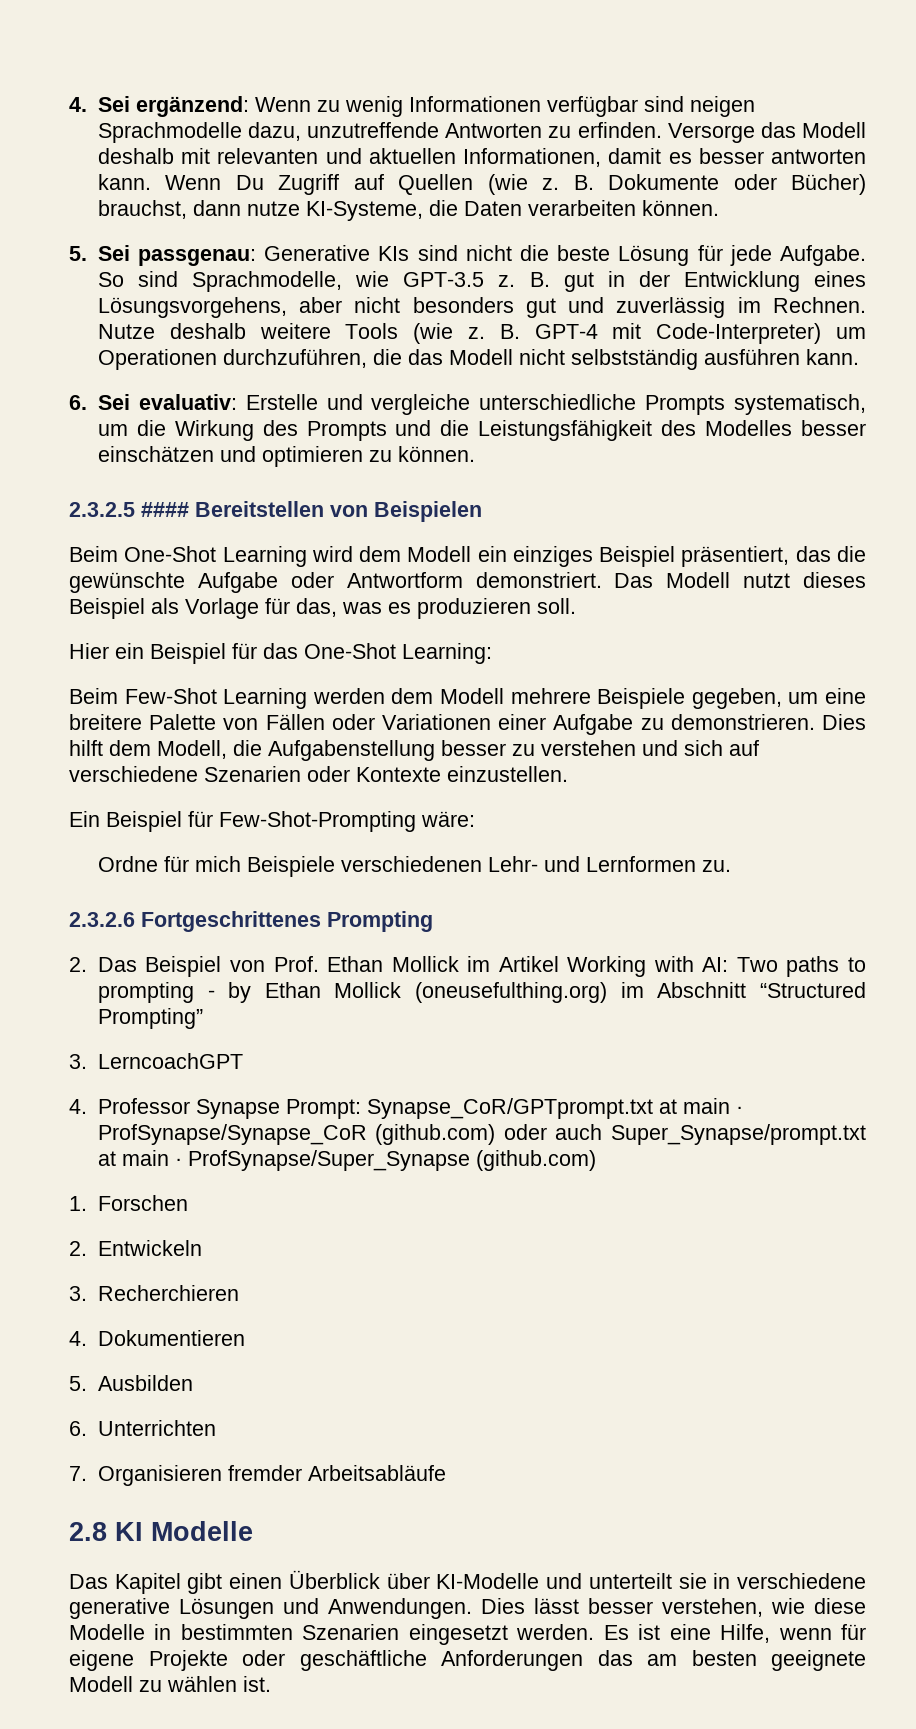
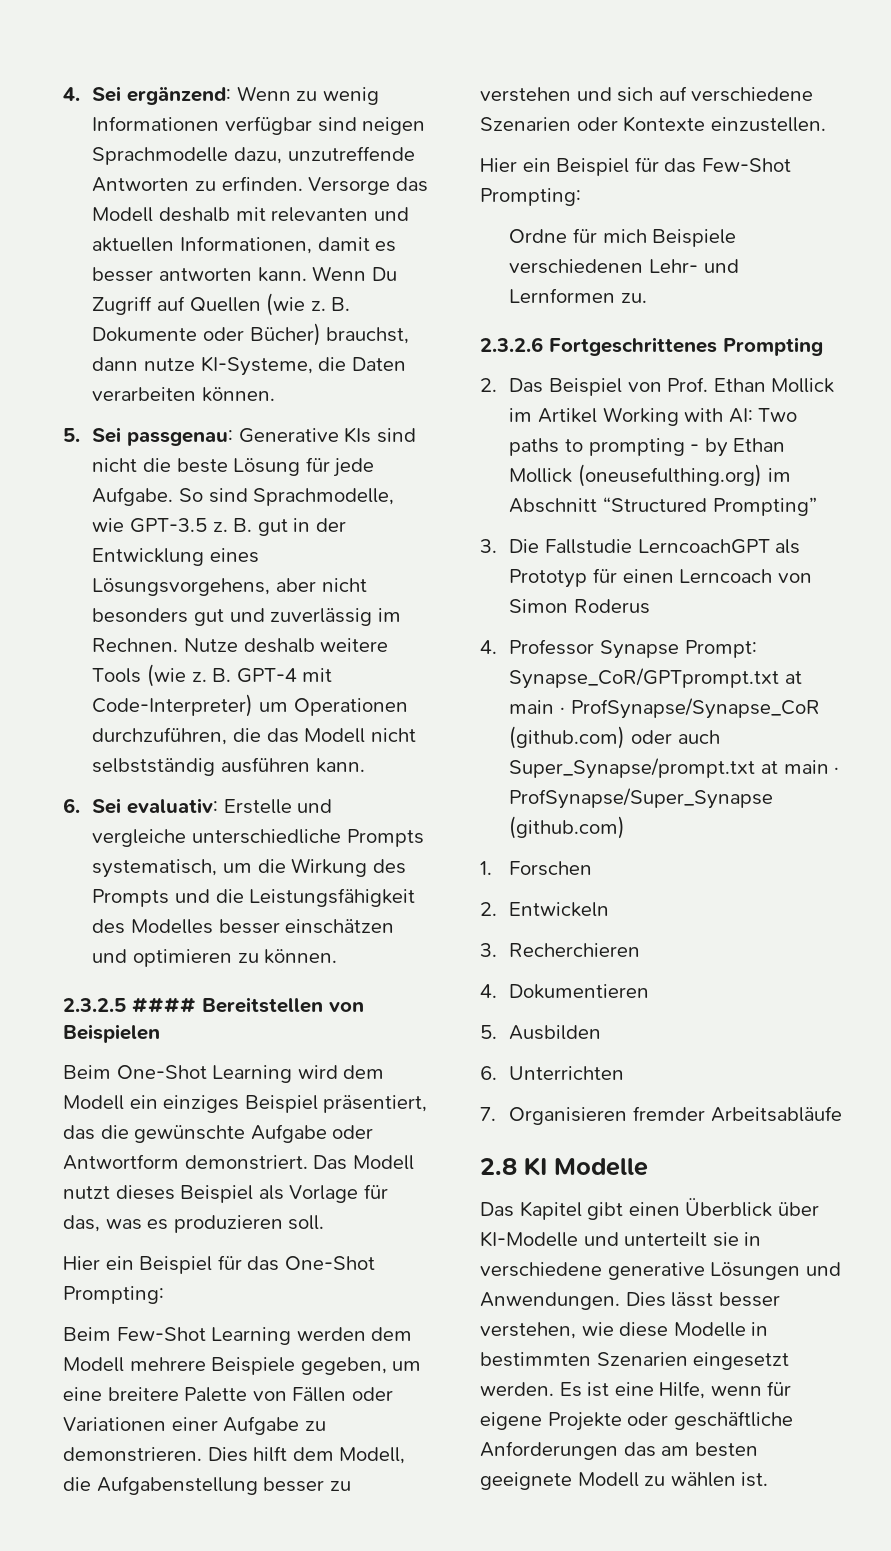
- Hier ein Beispiel für das One-Shot Learning:
+ Hier ein Beispiel für das One-Shot Prompting:
- Ein Beispiel für Few-Shot-Prompting wäre:
+ Hier ein Beispiel für das Few-Shot Prompting:
- 3. LerncoachGPT
+ 3. Die Fallstudie LerncoachGPT als Prototyp für einen Lerncoach von Simon Roderus

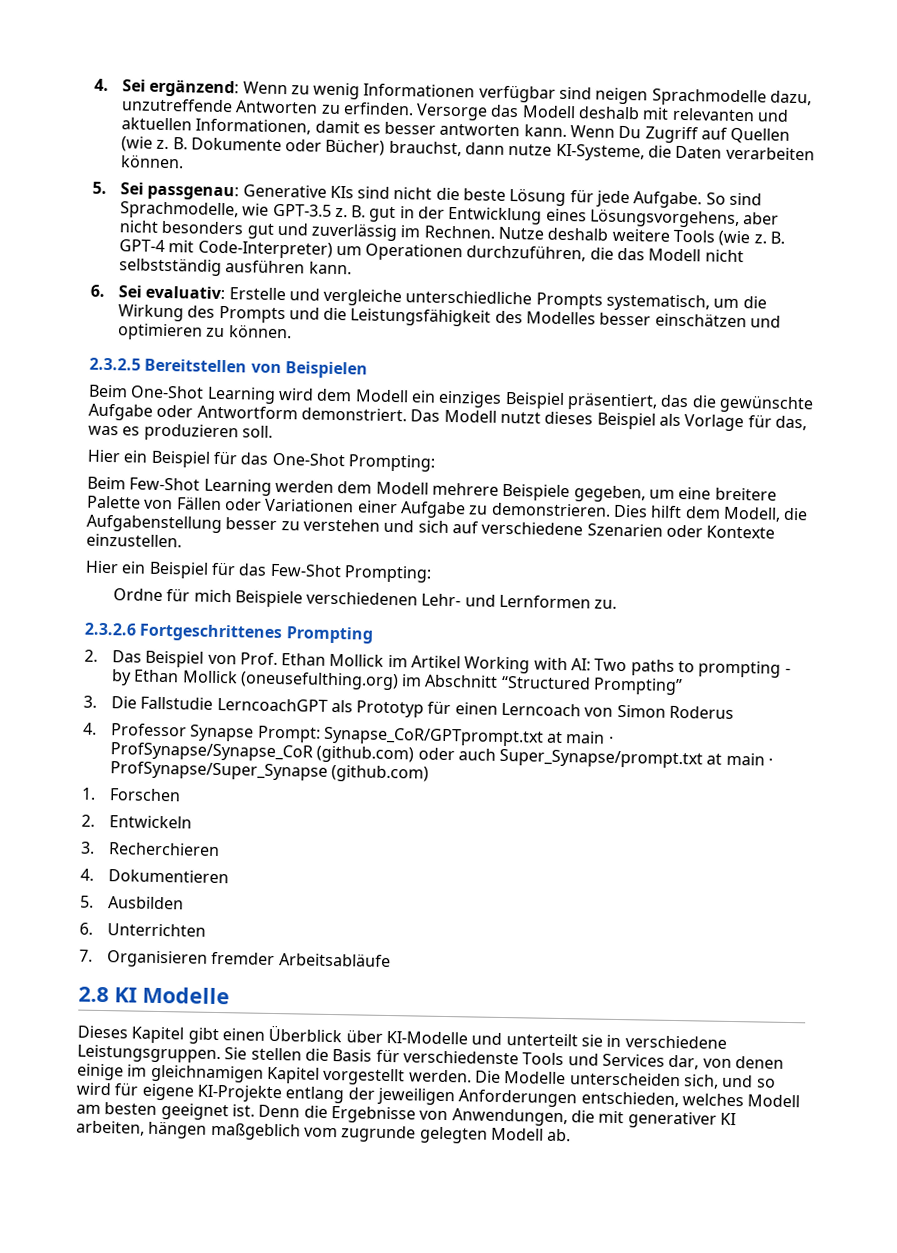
- 2.3.2.5 #### Bereitstellen von Beispielen
+ 2.3.2.5 Bereitstellen von Beispielen
- Das Kapitel gibt einen Überblick über KI-Modelle und unterteilt sie in verschiedene generative Lösungen und Anwendungen. Dies lässt besser verstehen, wie diese Modelle in bestimmten Szenarien eingesetzt werden. Es ist eine Hilfe, wenn für eigene Projekte oder geschäftliche Anforderungen das am besten geeignete Modell zu wählen ist.
+ Dieses Kapitel gibt einen Überblick über KI-Modelle und unterteilt sie in verschiedene Leistungsgruppen. Sie stellen die Basis für verschiedenste Tools und Services dar, von denen einige im gleichnamigen Kapitel vorgestellt werden. Die Modelle unterscheiden sich, und so wird für eigene KI-Projekte entlang der jeweiligen Anforderungen entschieden, welches Modell am besten geeignet ist. Denn die Ergebnisse von Anwendungen, die mit generativer KI arbeiten, hängen maßgeblich vom zugrunde gelegten Modell ab.

